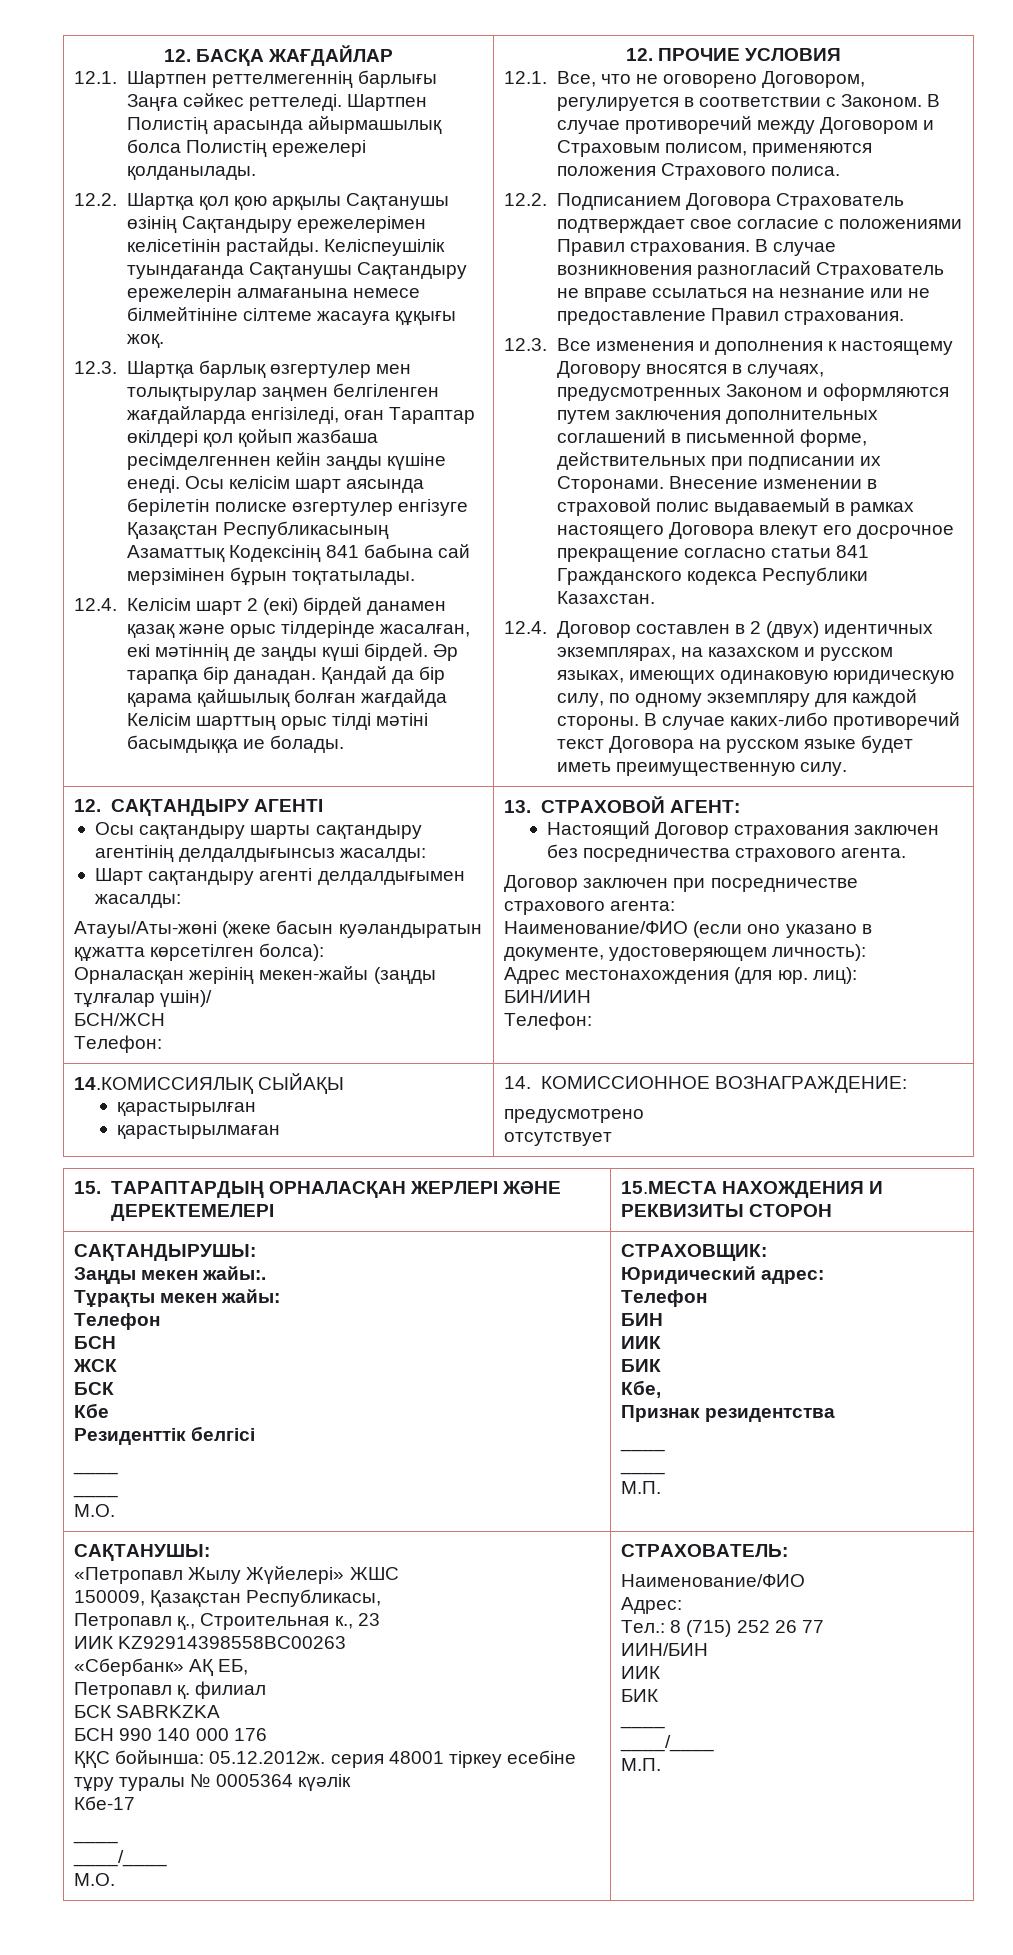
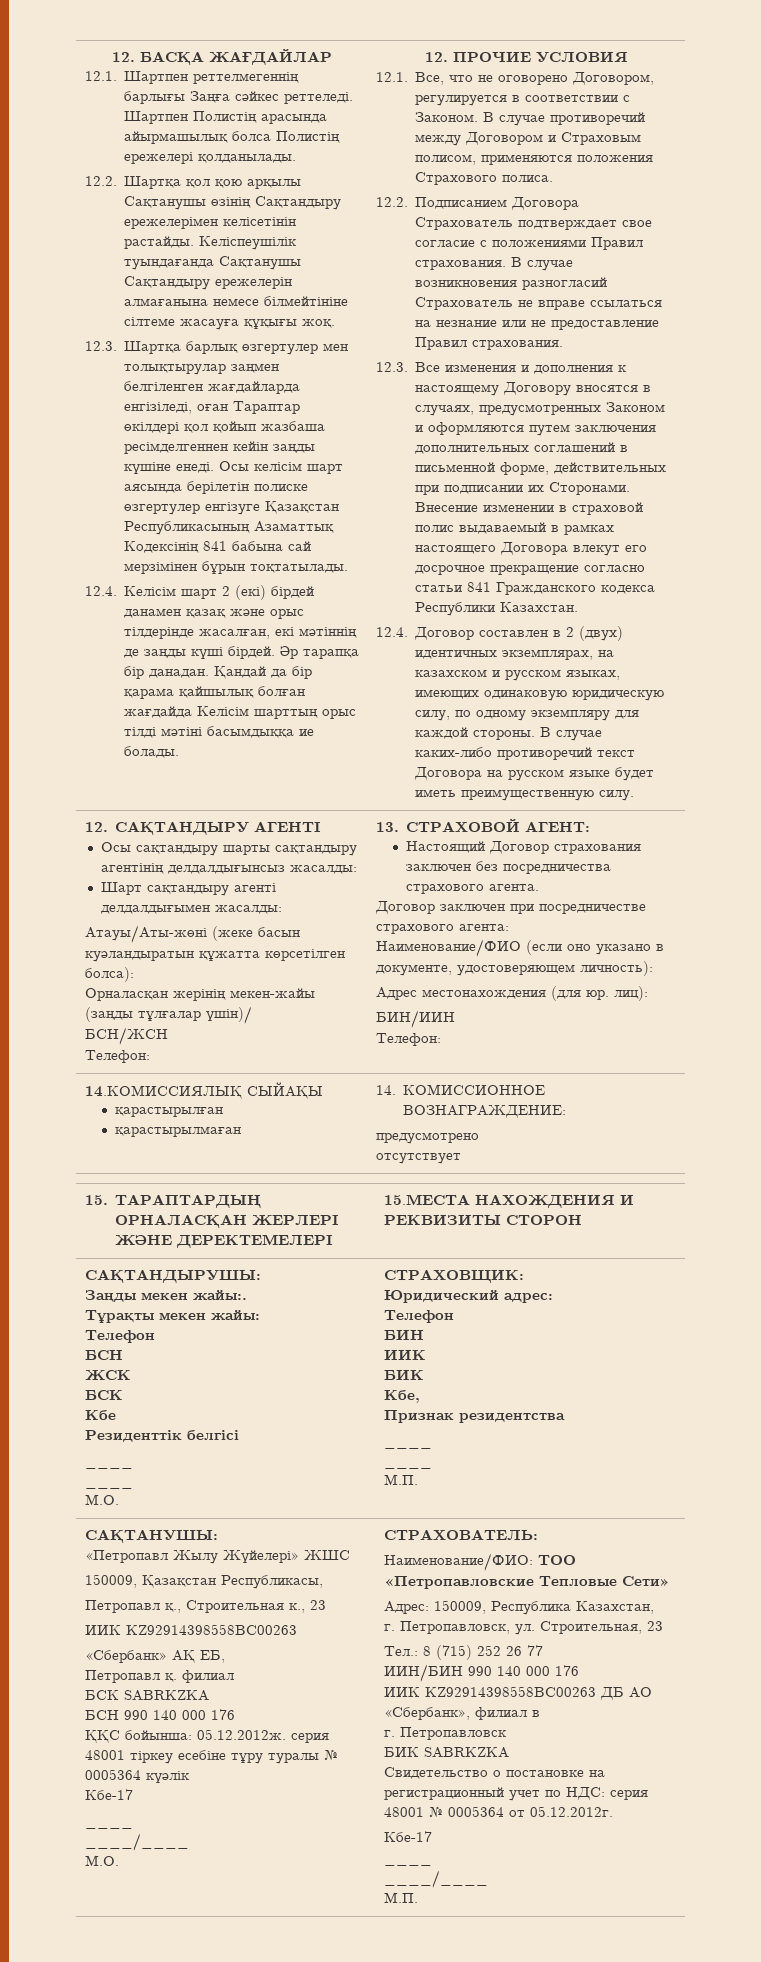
  СТРАХОВАТЕЛЬ:
- Наименование/ФИО
- Адрес:
+ Наименование/ФИО: ТОО «Петропавловские Тепловые Сети»
+ Адрес: 150009, Республика Казахстан,
+ г. Петропавловск, ул. Строительная, 23
- ИИН/БИН
- ИИК
- БИК
+ ИИН/БИН 990 140 000 176
+ ИИК KZ92914398558BC00263 ДБ АО «Сбербанк», филиал в
+ г. Петропавловск
+ БИК SABRKZKA
+ Свидетельство о постановке на регистрационный учет по НДС: серия 48001 № 0005364 от 05.12.2012г.
+ Кбе-17

